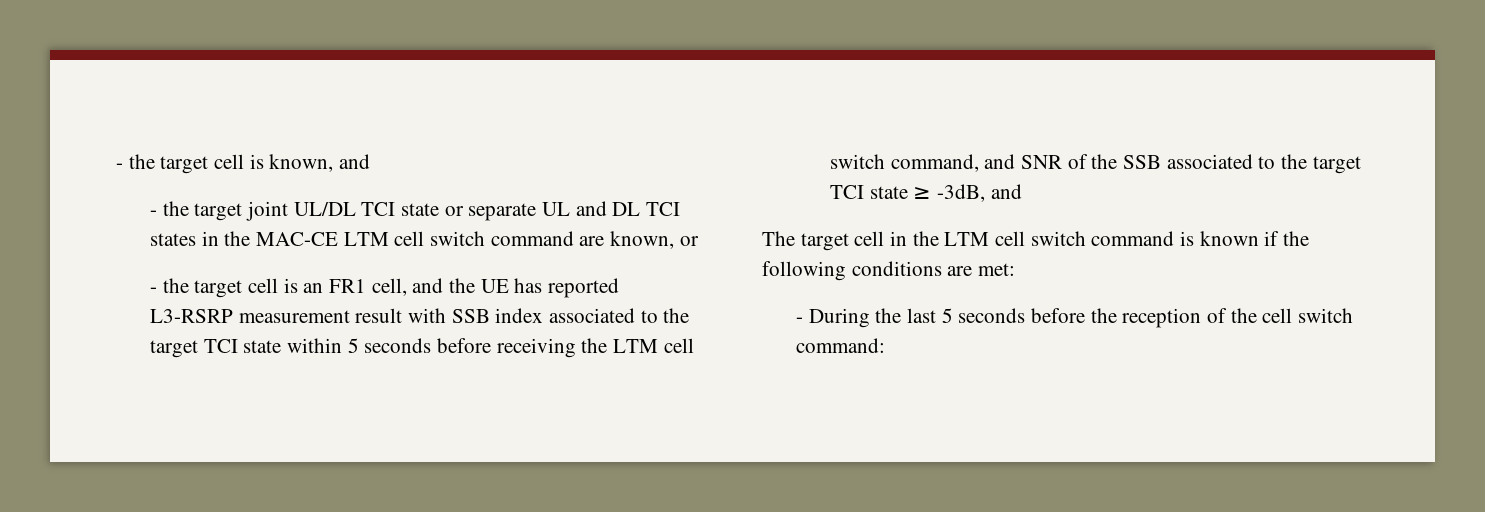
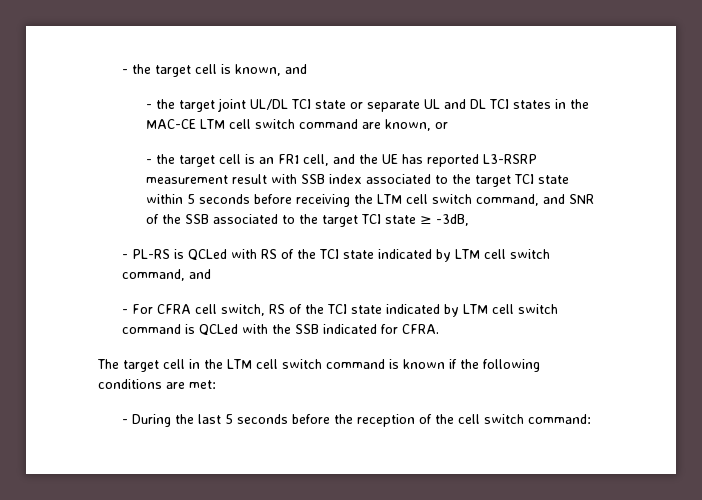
- - the target cell is an FR1 cell, and the UE has reported L3-RSRP measurement result with SSB index associated to the target TCI state within 5 seconds before receiving the LTM cell switch command, and SNR of the SSB associated to the target TCI state ≥ -3dB, and
+ - the target cell is an FR1 cell, and the UE has reported L3-RSRP measurement result with SSB index associated to the target TCI state within 5 seconds before receiving the LTM cell switch command, and SNR of the SSB associated to the target TCI state ≥ -3dB,
+ - PL-RS is QCLed with RS of the TCI state indicated by LTM cell switch command, and
+ - For CFRA cell switch, RS of the TCI state indicated by LTM cell switch command is QCLed with the SSB indicated for CFRA.

